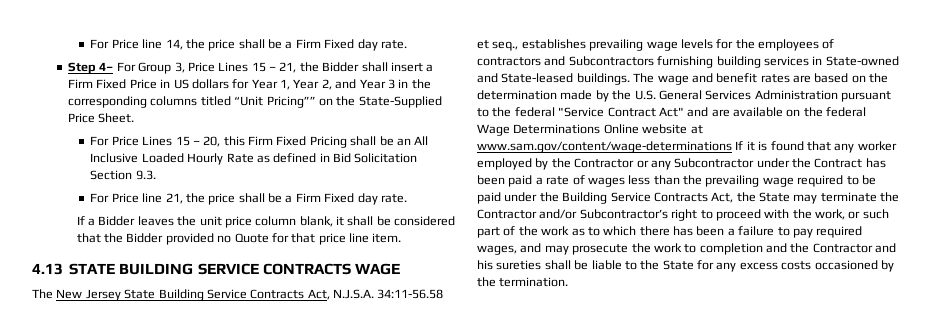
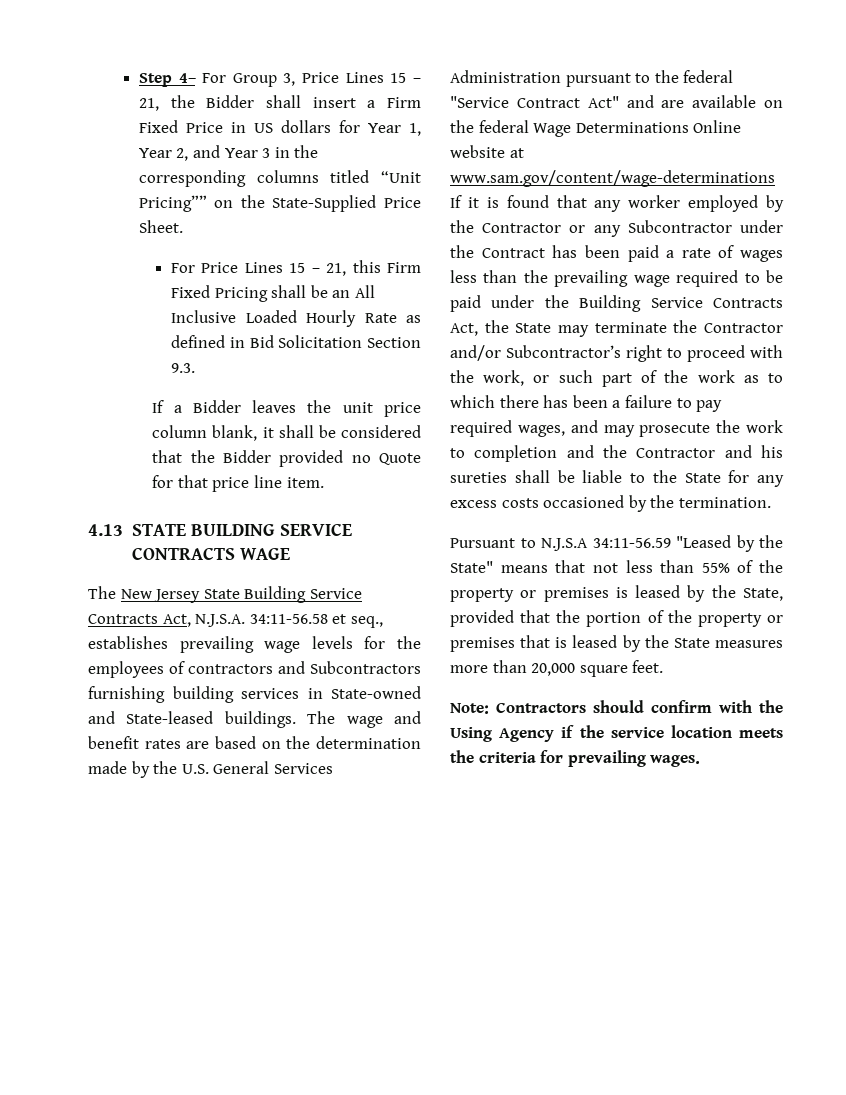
- For Price line 14, the price shall be a Firm Fixed day rate.
- For Price Lines 15 – 20, this Firm Fixed Pricing shall be an All Inclusive Loaded Hourly Rate as defined in Bid Solicitation Section 9.3.
+ For Price Lines 15 – 21, this Firm Fixed Pricing shall be an All Inclusive Loaded Hourly Rate as defined in Bid Solicitation Section 9.3.
- For Price line 21, the price shall be a Firm Fixed day rate.
+ Pursuant to N.J.S.A 34:11-56.59 "Leased by the State" means that not less than 55% of the property or premises is leased by the State, provided that the portion of the property or premises that is leased by the State measures more than 20,000 square feet.
+ Note: Contractors should confirm with the Using Agency if the service location meets the criteria for prevailing wages.

